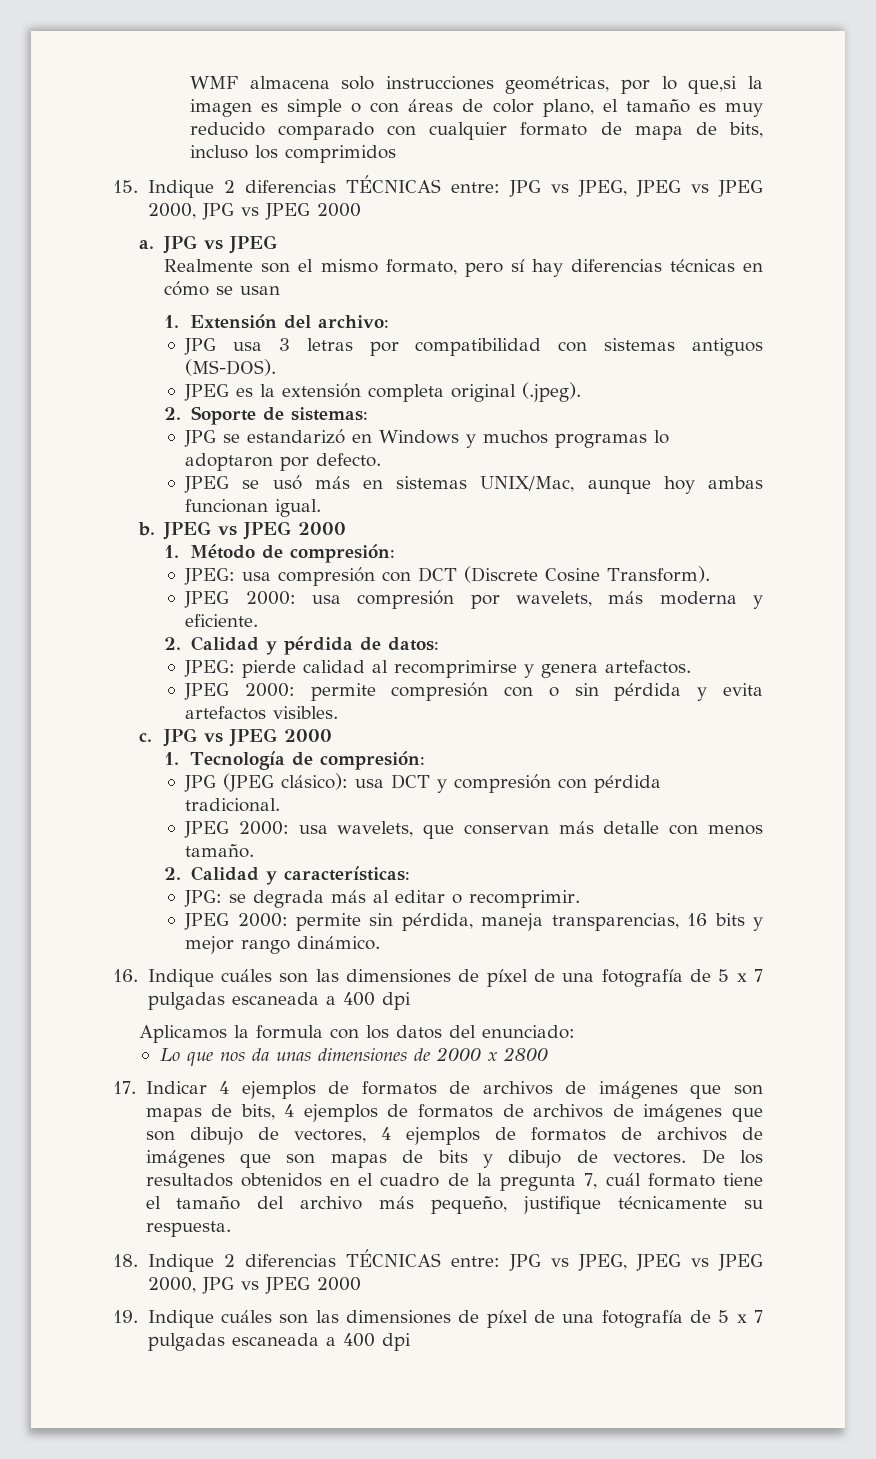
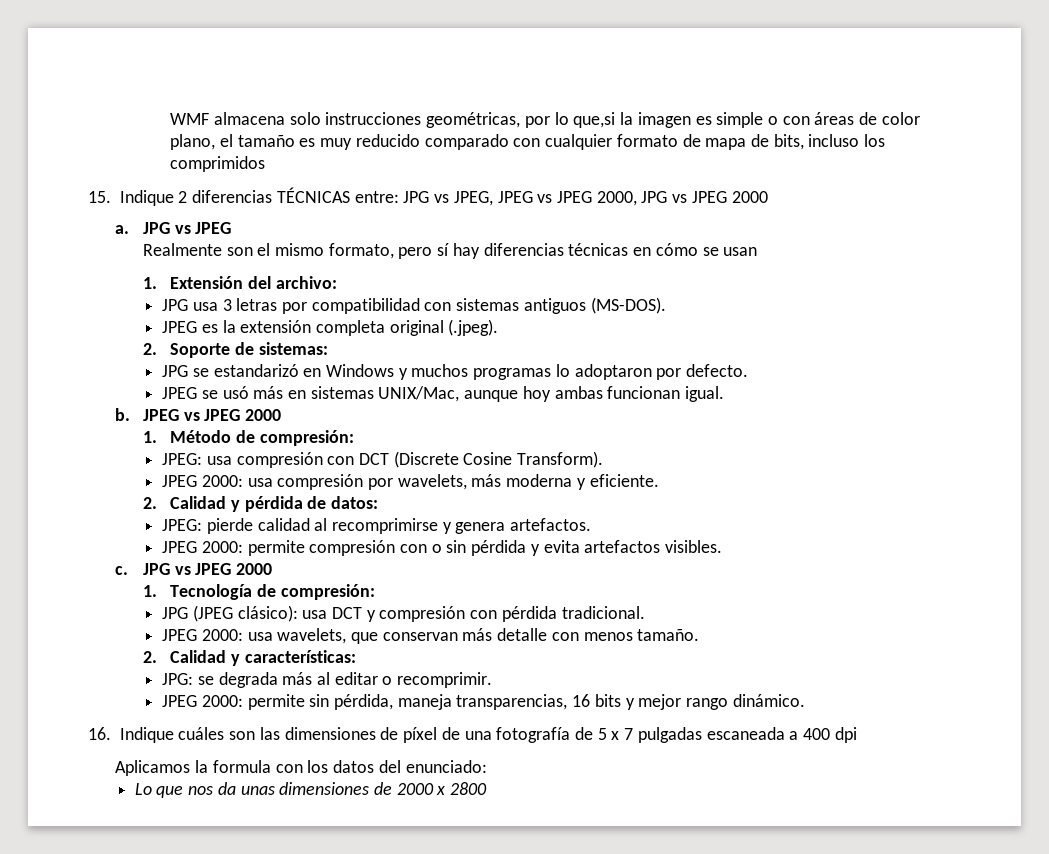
- 17. Indicar 4 ejemplos de formatos de archivos de imágenes que son mapas de bits, 4 ejemplos de formatos de archivos de imágenes que son dibujo de vectores, 4 ejemplos de formatos de archivos de imágenes que son mapas de bits y dibujo de vectores. De los resultados obtenidos en el cuadro de la pregunta 7, cuál formato tiene el tamaño del archivo más pequeño, justifique técnicamente su respuesta.
- 18. Indique 2 diferencias TÉCNICAS entre: JPG vs JPEG, JPEG vs JPEG 2000, JPG vs JPEG 2000
- 19. Indique cuáles son las dimensiones de píxel de una fotografía de 5 x 7 pulgadas escaneada a 400 dpi

